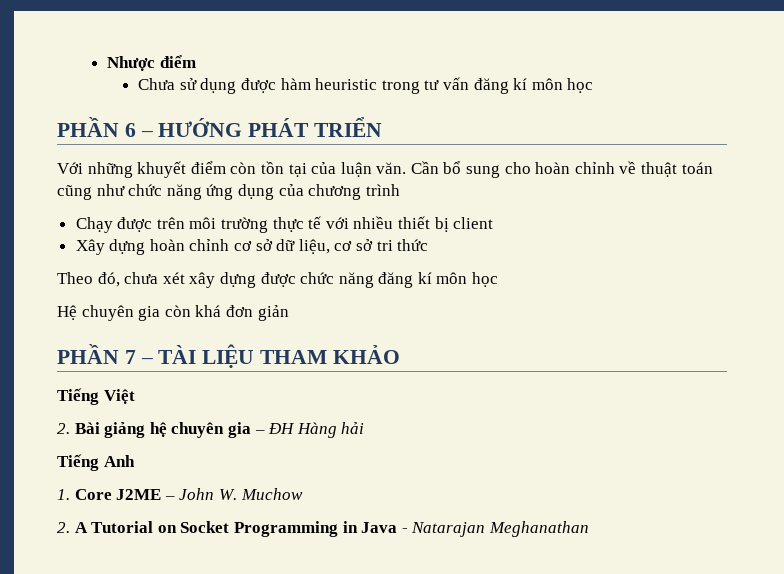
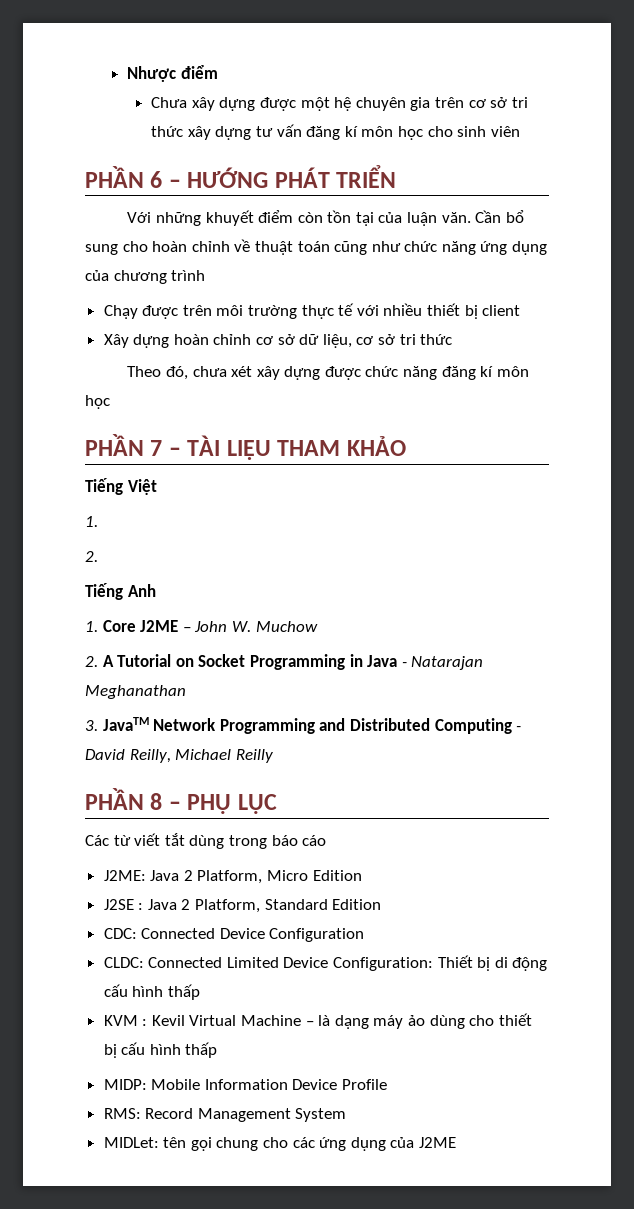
- Chưa sử dụng được hàm heuristic trong tư vấn đăng kí môn học
+ Chưa xây dựng được một hệ chuyên gia trên cơ sở tri thức xây dựng tư vấn đăng kí môn học cho sinh viên
- Hệ chuyên gia còn khá đơn giản
  Tiếng Việt
- 2. Bài giảng hệ chuyên gia – ĐH Hàng hải
+ 1.
+ 2.
+ 3. JavaTM Network Programming and Distributed Computing - David Reilly, Michael Reilly
+ PHẦN 8 – PHỤ LỤC
+ Các từ viết tắt dùng trong báo cáo
+ J2ME: Java 2 Platform, Micro Edition
+ J2SE : Java 2 Platform, Standard Edition
+ CDC: Connected Device Configuration
+ CLDC: Connected Limited Device Configuration: Thiết bị di động cấu hình thấp
+ KVM : Kevil Virtual Machine – là dạng máy ảo dùng cho thiết bị cấu hình thấp
+ MIDP: Mobile Information Device Profile
+ RMS: Record Management System
+ MIDLet: tên gọi chung cho các ứng dụng của J2ME

